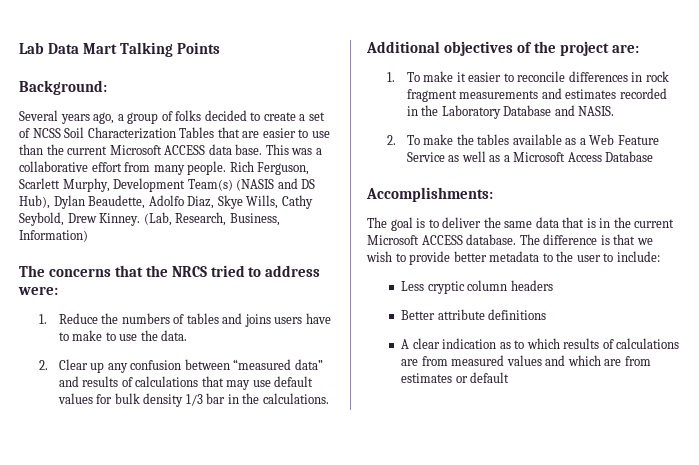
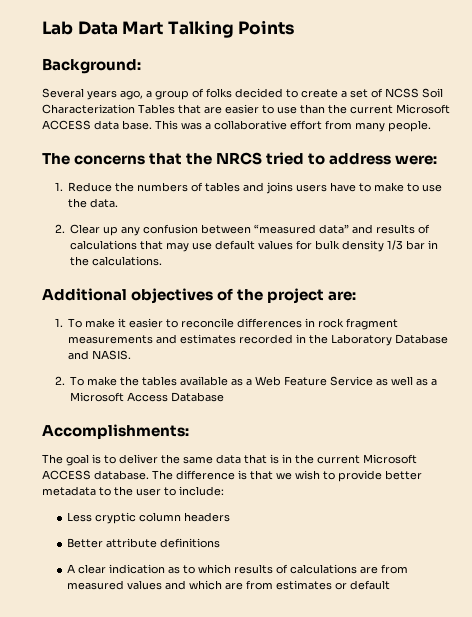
- Rich Ferguson, Scarlett Murphy, Development Team(s) (NASIS and DS Hub), Dylan Beaudette, Adolfo Diaz, Skye Wills, Cathy Seybold, Drew Kinney. (Lab, Research, Business, Information)

